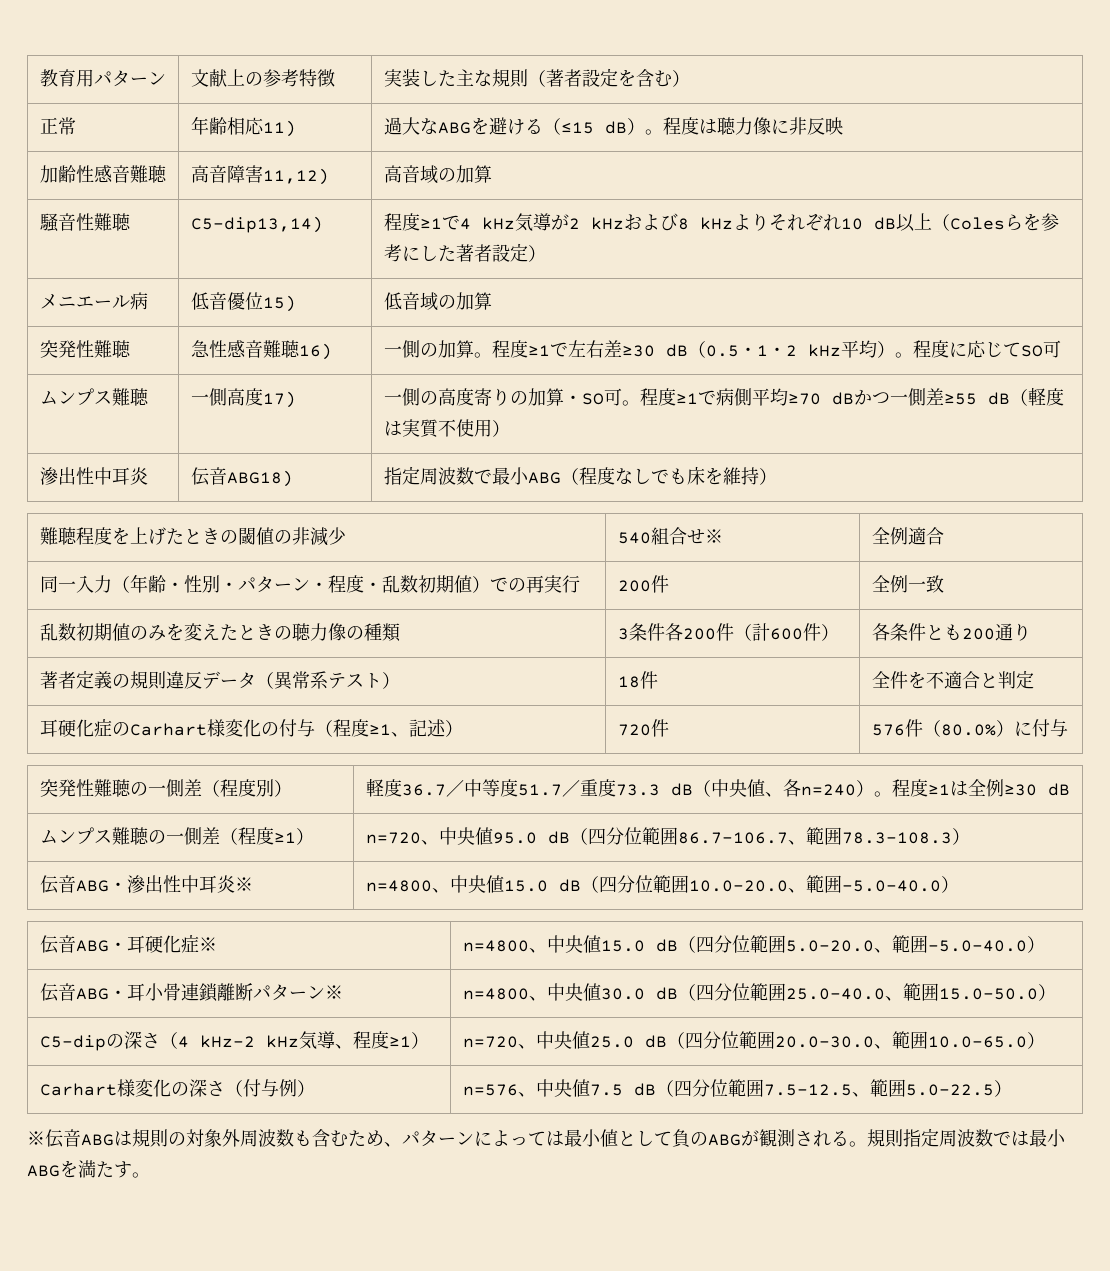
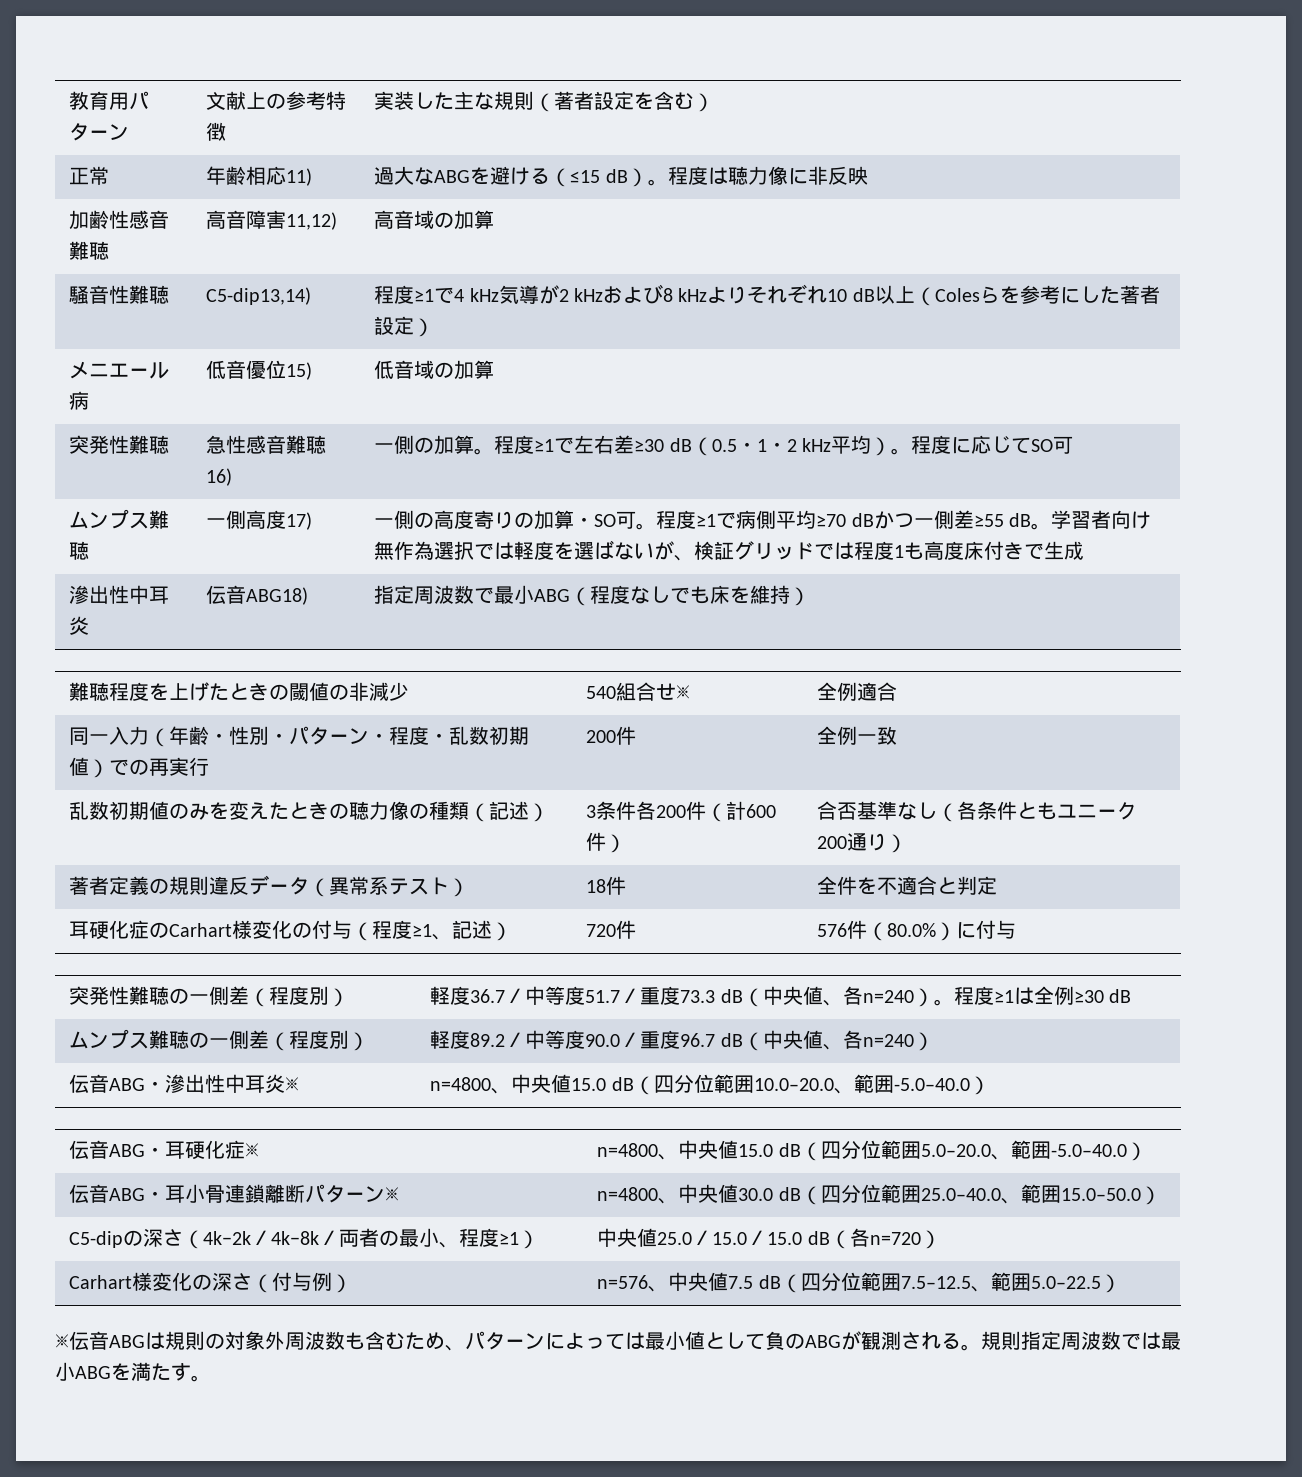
- 程度≥1で病側平均≥70 dBかつ一側差≥55 dB（軽度は実質不使用）
+ 程度≥1で病側平均≥70 dBかつ一側差≥55 dB。学習者向け無作為選択では軽度を選ばないが、検証グリッドでは程度1も高度床付きで生成
- 乱数初期値のみを変えたときの聴力像の種類 | 3条件各200件（計600件） | 各条件とも200通り
+ 乱数初期値のみを変えたときの聴力像の種類（記述） | 3条件各200件（計600件） | 合否基準なし（各条件ともユニーク200通り）
- ムンプス難聴の一側差（程度≥1） | n=720、中央値95.0 dB（四分位範囲86.7–106.7、範囲78.3–108.3）
+ ムンプス難聴の一側差（程度別） | 軽度89.2／中等度90.0／重度96.7 dB（中央値、各n=240）
- C5-dipの深さ（4 kHz−2 kHz気導、程度≥1） | n=720、中央値25.0 dB（四分位範囲20.0–30.0、範囲10.0–65.0）
+ C5-dipの深さ（4k−2k／4k−8k／両者の最小、程度≥1） | 中央値25.0／15.0／15.0 dB（各n=720）

